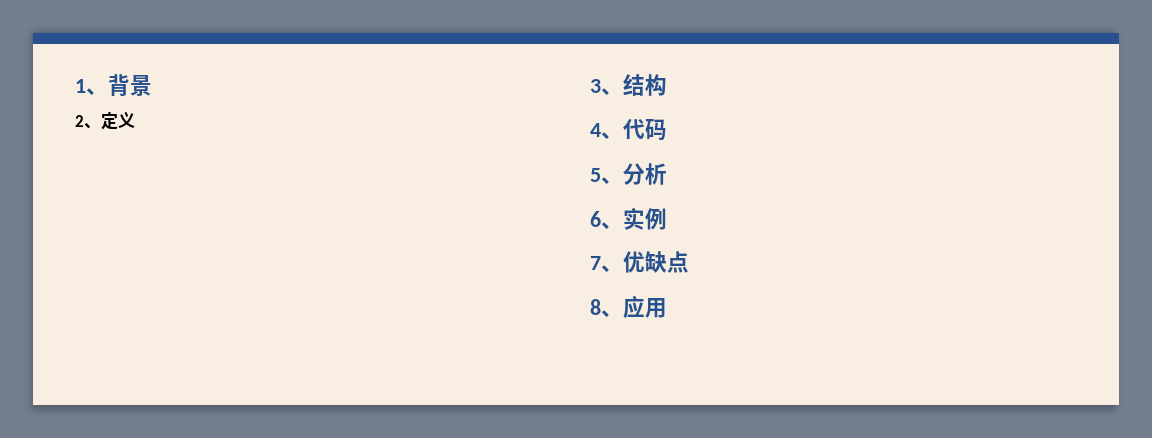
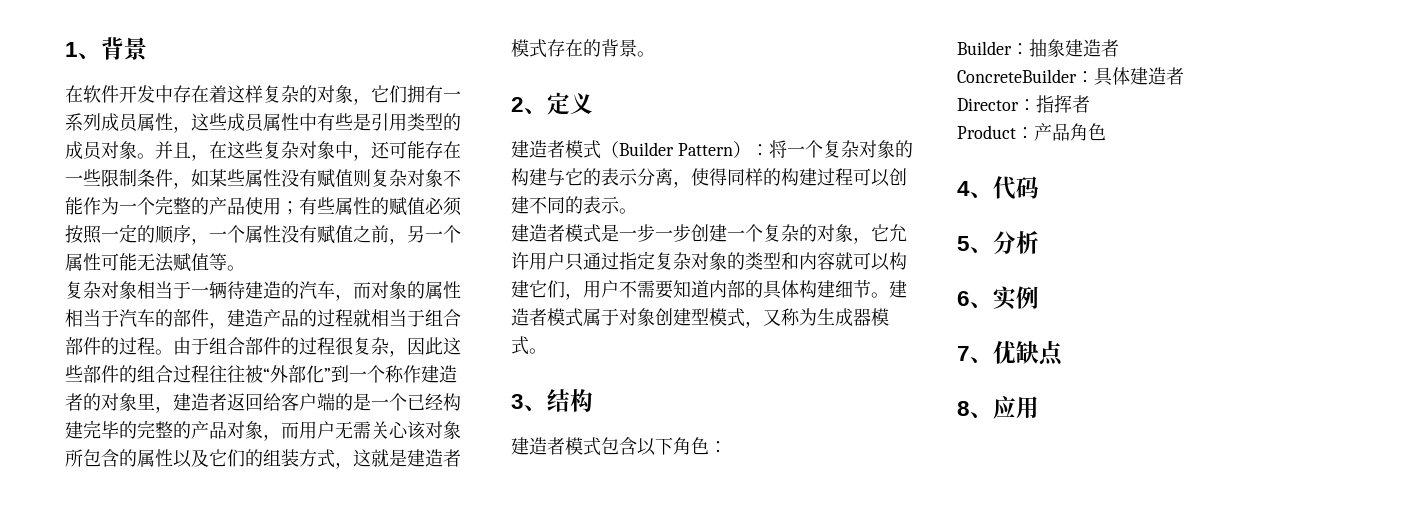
+ 在软件开发中存在着这样复杂的对象，它们拥有一系列成员属性，这些成员属性中有些是引用类型的成员对象。并且，在这些复杂对象中，还可能存在一些限制条件，如某些属性没有赋值则复杂对象不能作为一个完整的产品使用；有些属性的赋值必须按照一定的顺序，一个属性没有赋值之前，另一个属性可能无法赋值等。
+ 复杂对象相当于一辆待建造的汽车，而对象的属性相当于汽车的部件，建造产品的过程就相当于组合部件的过程。由于组合部件的过程很复杂，因此这些部件的组合过程往往被“外部化”到一个称作建造者的对象里，建造者返回给客户端的是一个已经构建完毕的完整的产品对象，而用户无需关心该对象所包含的属性以及它们的组装方式，这就是建造者模式存在的背景。
  2、定义
+ 建造者模式（Builder Pattern）：将一个复杂对象的构建与它的表示分离，使得同样的构建过程可以创建不同的表示。
+ 建造者模式是一步一步创建一个复杂的对象，它允许用户只通过指定复杂对象的类型和内容就可以构建它们，用户不需要知道内部的具体构建细节。建造者模式属于对象创建型模式，又称为生成器模式。
  3、结构
+ 建造者模式包含以下角色：
+ Builder：抽象建造者
+ ConcreteBuilder：具体建造者
+ Director：指挥者
+ Product：产品角色

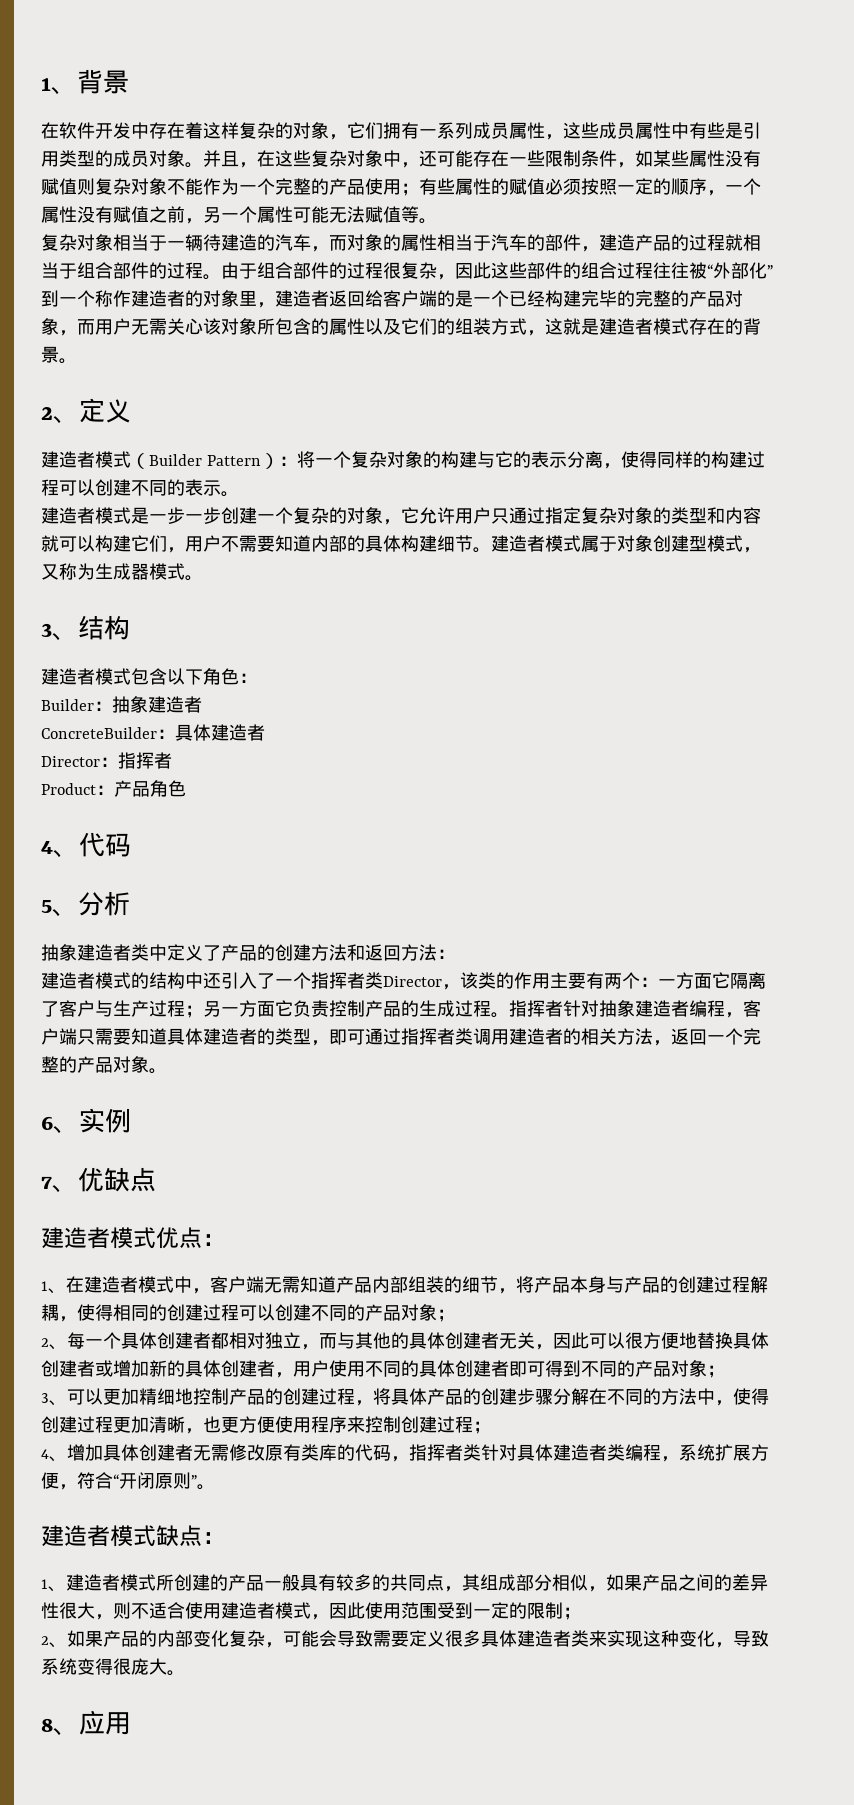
+ 抽象建造者类中定义了产品的创建方法和返回方法：
+ 建造者模式的结构中还引入了一个指挥者类Director，该类的作用主要有两个：一方面它隔离了客户与生产过程；另一方面它负责控制产品的生成过程。指挥者针对抽象建造者编程，客户端只需要知道具体建造者的类型，即可通过指挥者类调用建造者的相关方法，返回一个完整的产品对象。
+ 建造者模式优点：
+ 1、在建造者模式中，客户端无需知道产品内部组装的细节，将产品本身与产品的创建过程解耦，使得相同的创建过程可以创建不同的产品对象；
+ 2、每一个具体创建者都相对独立，而与其他的具体创建者无关，因此可以很方便地替换具体创建者或增加新的具体创建者，用户使用不同的具体创建者即可得到不同的产品对象；
+ 3、可以更加精细地控制产品的创建过程，将具体产品的创建步骤分解在不同的方法中，使得创建过程更加清晰，也更方便使用程序来控制创建过程；
+ 4、增加具体创建者无需修改原有类库的代码，指挥者类针对具体建造者类编程，系统扩展方便，符合“开闭原则”。
+ 建造者模式缺点：
+ 1、建造者模式所创建的产品一般具有较多的共同点，其组成部分相似，如果产品之间的差异性很大，则不适合使用建造者模式，因此使用范围受到一定的限制；
+ 2、如果产品的内部变化复杂，可能会导致需要定义很多具体建造者类来实现这种变化，导致系统变得很庞大。

